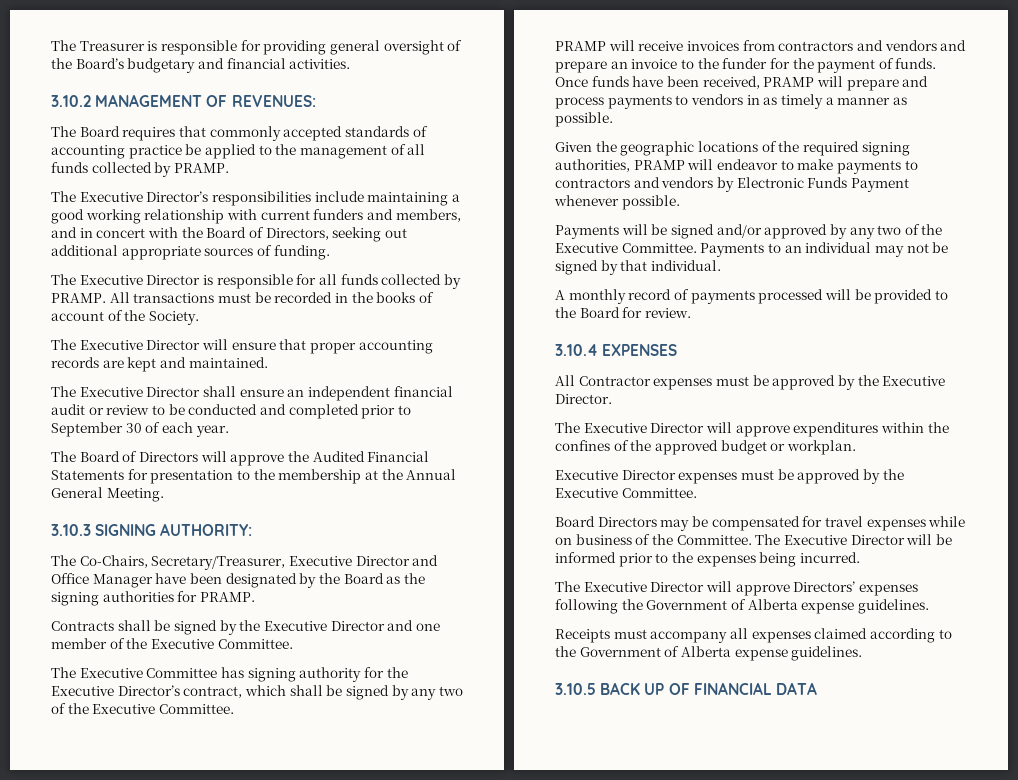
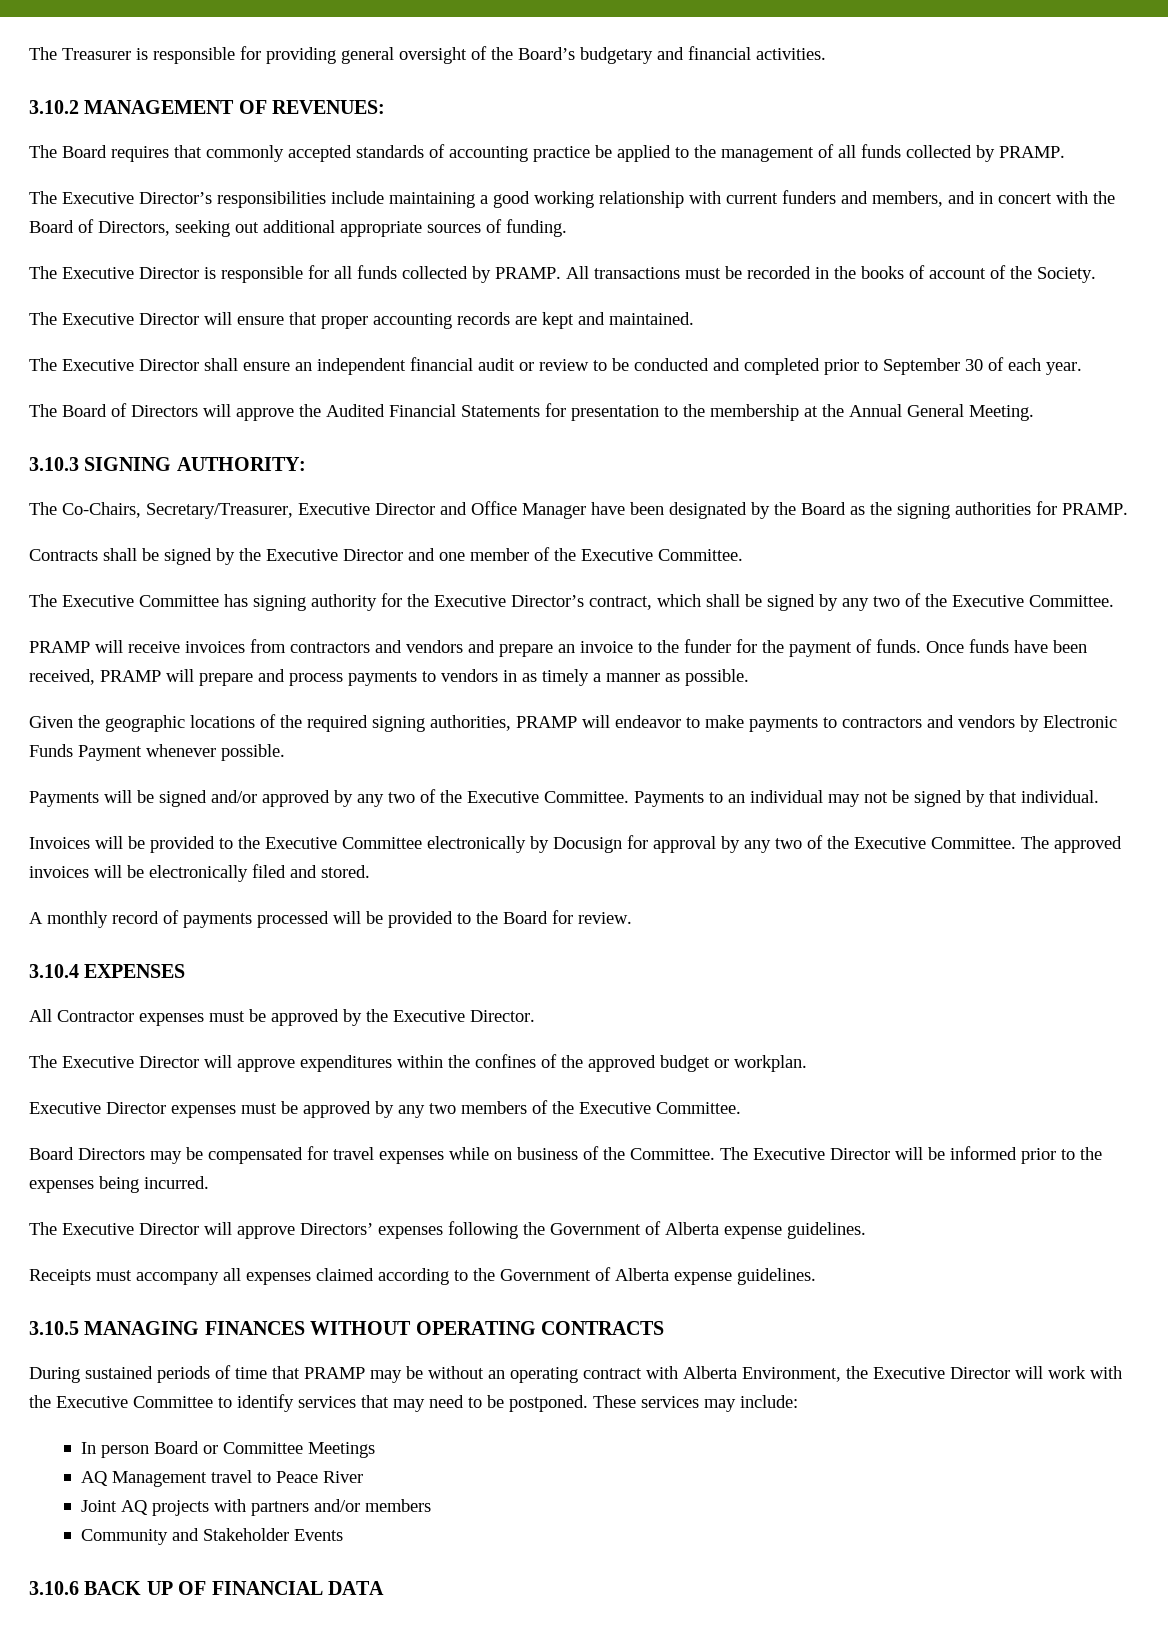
+ Invoices will be provided to the Executive Committee electronically by Docusign for approval by any two of the Executive Committee. The approved invoices will be electronically filed and stored.
- Executive Director expenses must be approved by the Executive Committee.
+ Executive Director expenses must be approved by any two members of the Executive Committee.
- 3.10.5 BACK UP OF FINANCIAL DATA
+ 3.10.5 MANAGING FINANCES WITHOUT OPERATING CONTRACTS
+ During sustained periods of time that PRAMP may be without an operating contract with Alberta Environment, the Executive Director will work with the Executive Committee to identify services that may need to be postponed. These services may include:
+ In person Board or Committee Meetings
+ AQ Management travel to Peace River
+ Joint AQ projects with partners and/or members
+ Community and Stakeholder Events
+ 3.10.6 BACK UP OF FINANCIAL DATA

